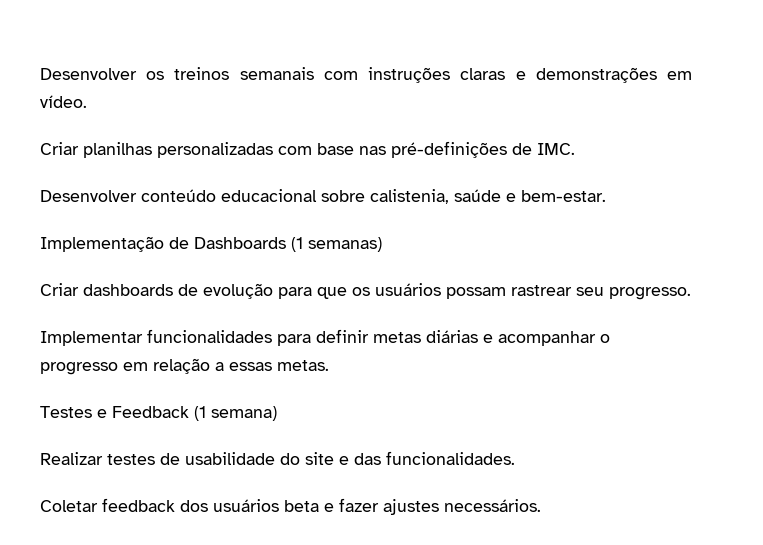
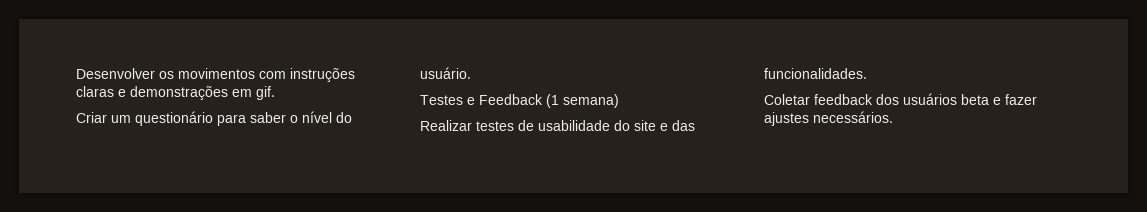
- Desenvolver os treinos semanais com instruções claras e demonstrações em vídeo.
- Criar planilhas personalizadas com base nas pré-definições de IMC.
- Desenvolver conteúdo educacional sobre calistenia, saúde e bem-estar.
- Implementação de Dashboards (1 semanas)
- Criar dashboards de evolução para que os usuários possam rastrear seu progresso.
- Implementar funcionalidades para definir metas diárias e acompanhar o progresso em relação a essas metas.
+ Desenvolver os movimentos com instruções claras e demonstrações em gif.
+ Criar um questionário para saber o nível do usuário.

